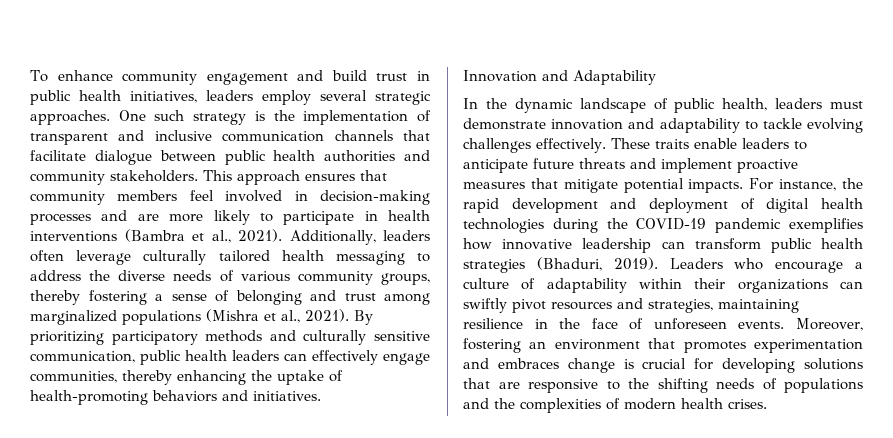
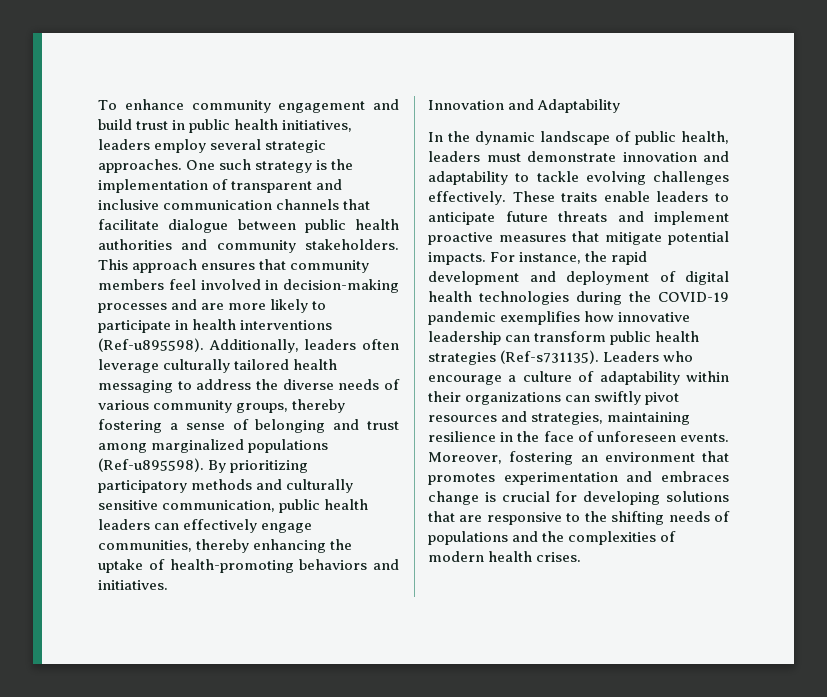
- This approach ensures that community members feel involved in decision-making processes and are more likely to participate in health interventions (Bambra et al., 2021).
+ This approach ensures that community members feel involved in decision-making processes and are more likely to participate in health interventions (Ref-u895598).
- Additionally, leaders often leverage culturally tailored health messaging to address the diverse needs of various community groups, thereby fostering a sense of belonging and trust among marginalized populations (Mishra et al., 2021).
+ Additionally, leaders often leverage culturally tailored health messaging to address the diverse needs of various community groups, thereby fostering a sense of belonging and trust among marginalized populations (Ref-u895598).
- For instance, the rapid development and deployment of digital health technologies during the COVID-19 pandemic exemplifies how innovative leadership can transform public health strategies (Bhaduri, 2019).
+ For instance, the rapid development and deployment of digital health technologies during the COVID-19 pandemic exemplifies how innovative leadership can transform public health strategies (Ref-s731135).

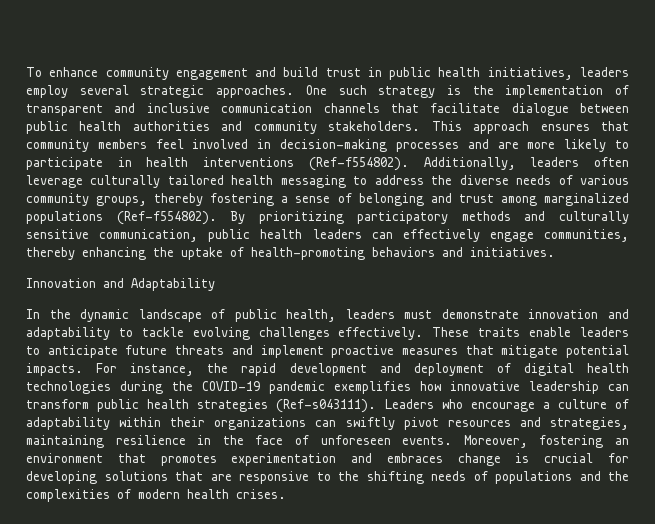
- This approach ensures that community members feel involved in decision-making processes and are more likely to participate in health interventions (Ref-u895598).
+ This approach ensures that community members feel involved in decision-making processes and are more likely to participate in health interventions (Ref-f554802).
- Additionally, leaders often leverage culturally tailored health messaging to address the diverse needs of various community groups, thereby fostering a sense of belonging and trust among marginalized populations (Ref-u895598).
+ Additionally, leaders often leverage culturally tailored health messaging to address the diverse needs of various community groups, thereby fostering a sense of belonging and trust among marginalized populations (Ref-f554802).
- For instance, the rapid development and deployment of digital health technologies during the COVID-19 pandemic exemplifies how innovative leadership can transform public health strategies (Ref-s731135).
+ For instance, the rapid development and deployment of digital health technologies during the COVID-19 pandemic exemplifies how innovative leadership can transform public health strategies (Ref-s043111).

